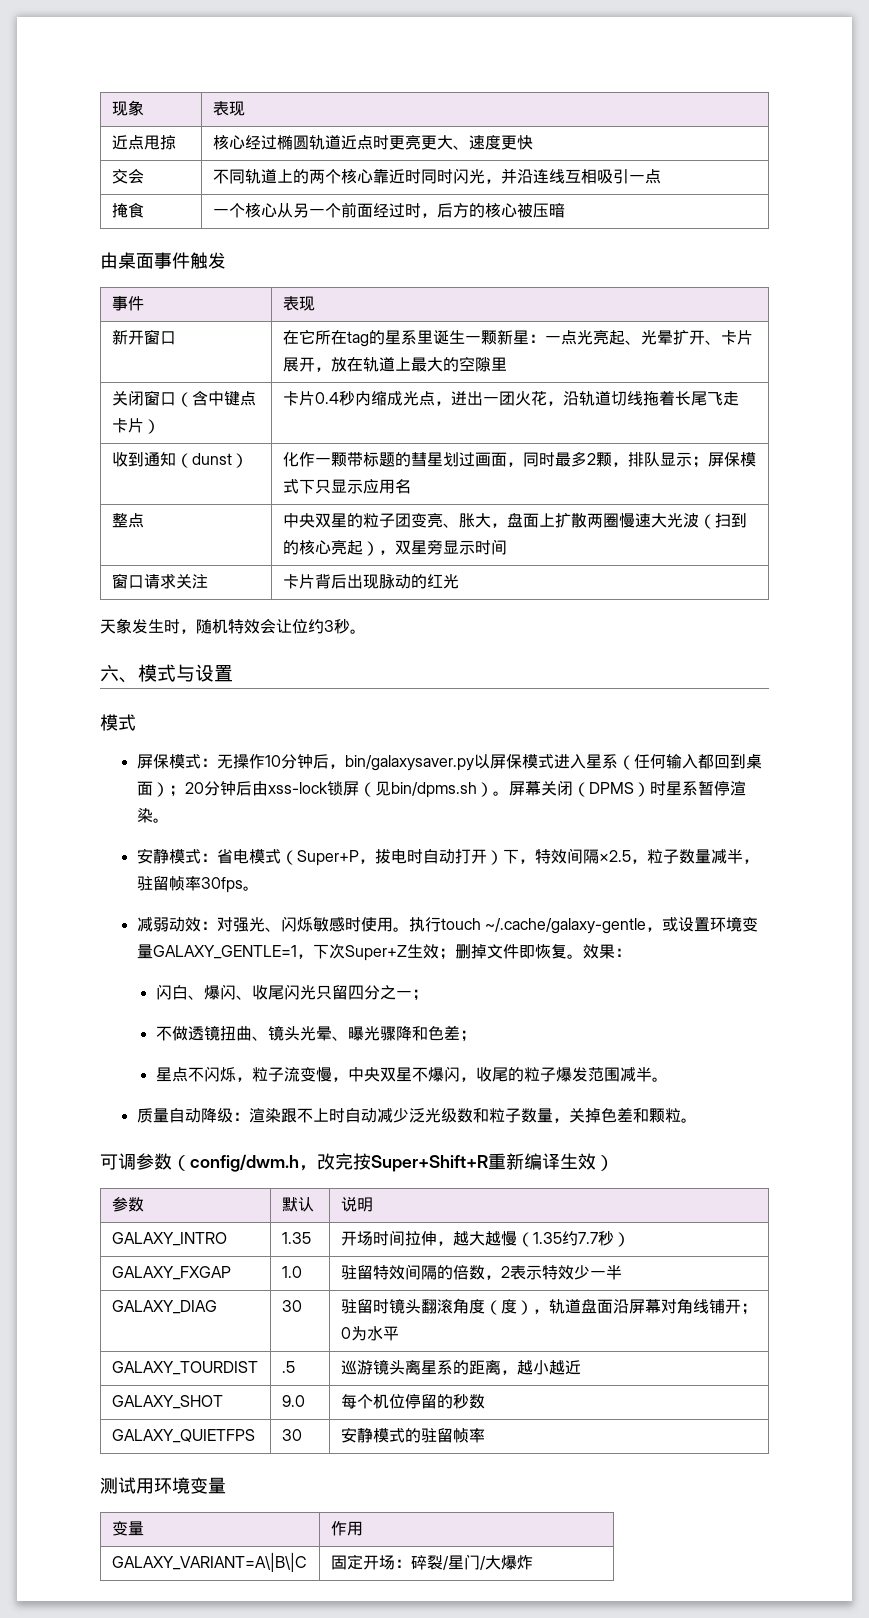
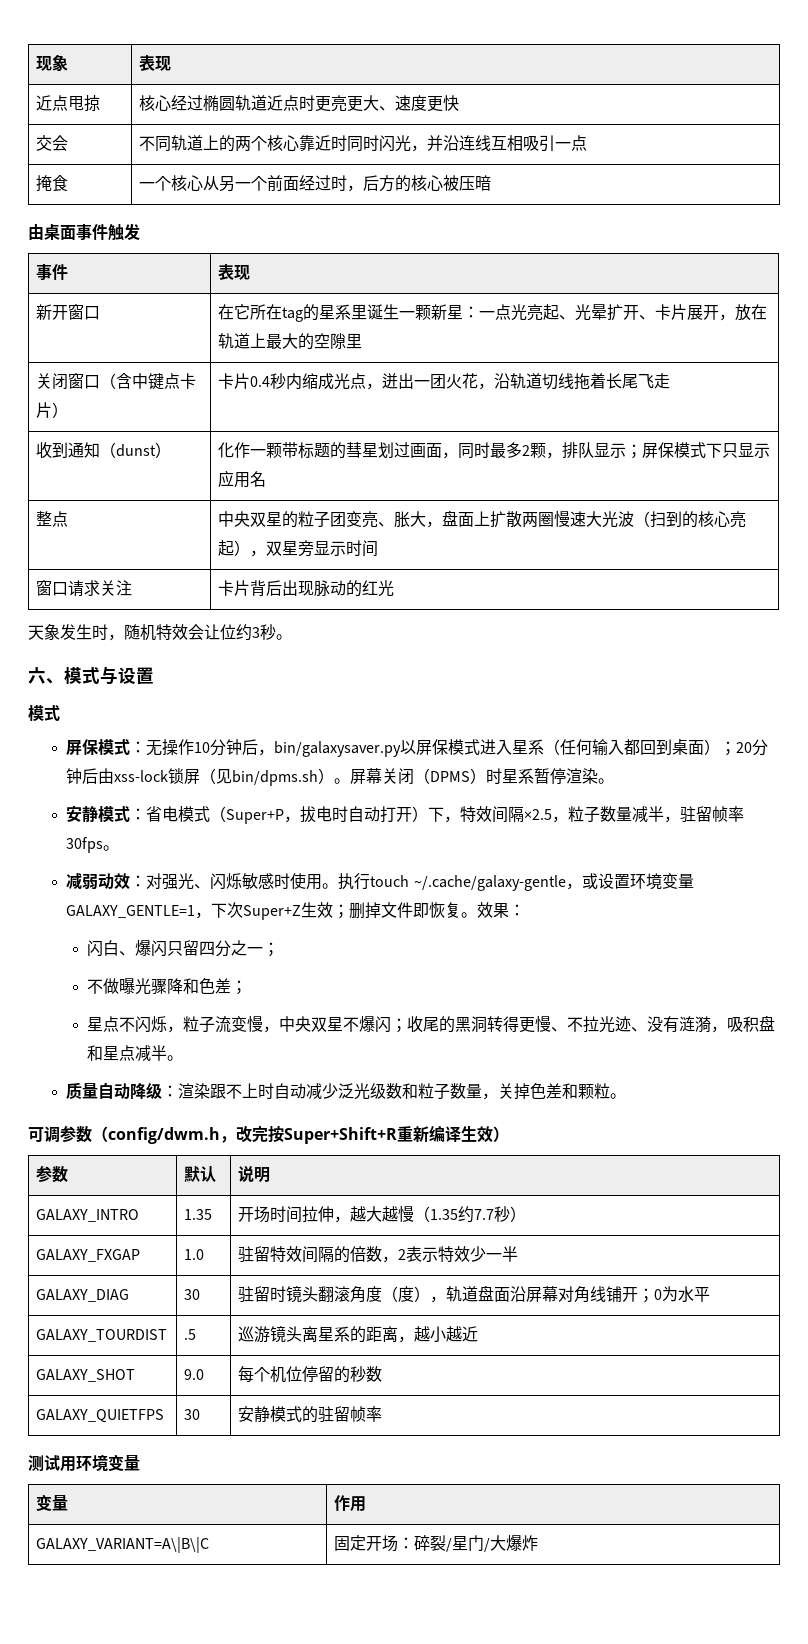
- 闪白、爆闪、收尾闪光只留四分之一；
+ 闪白、爆闪只留四分之一；
- 不做透镜扭曲、镜头光晕、曝光骤降和色差；
+ 不做曝光骤降和色差；
- 星点不闪烁，粒子流变慢，中央双星不爆闪，收尾的粒子爆发范围减半。
+ 星点不闪烁，粒子流变慢，中央双星不爆闪；收尾的黑洞转得更慢、不拉光迹、没有涟漪，吸积盘和星点减半。

